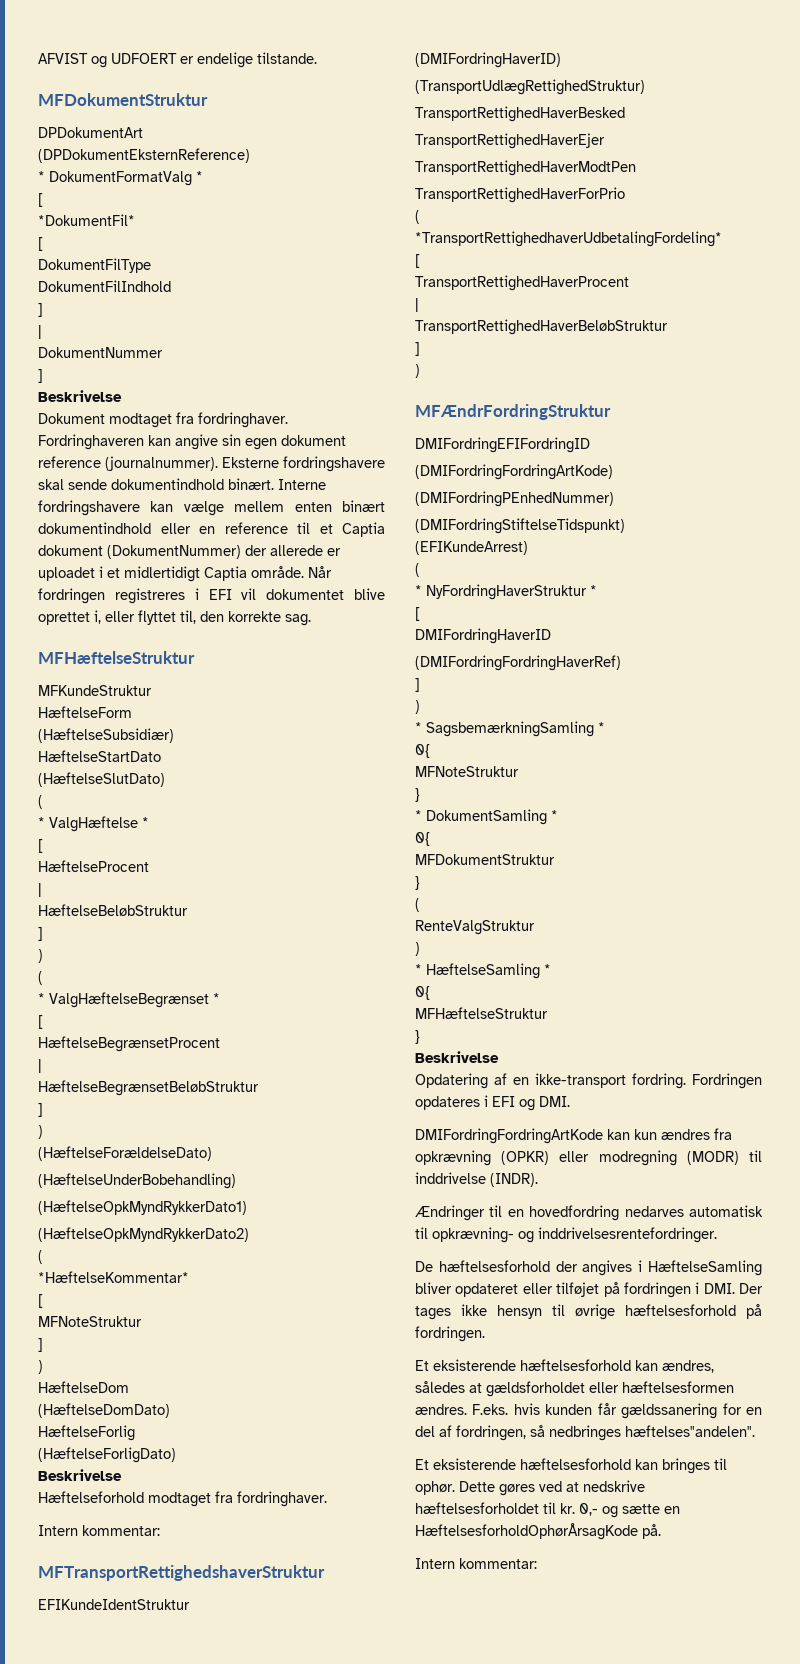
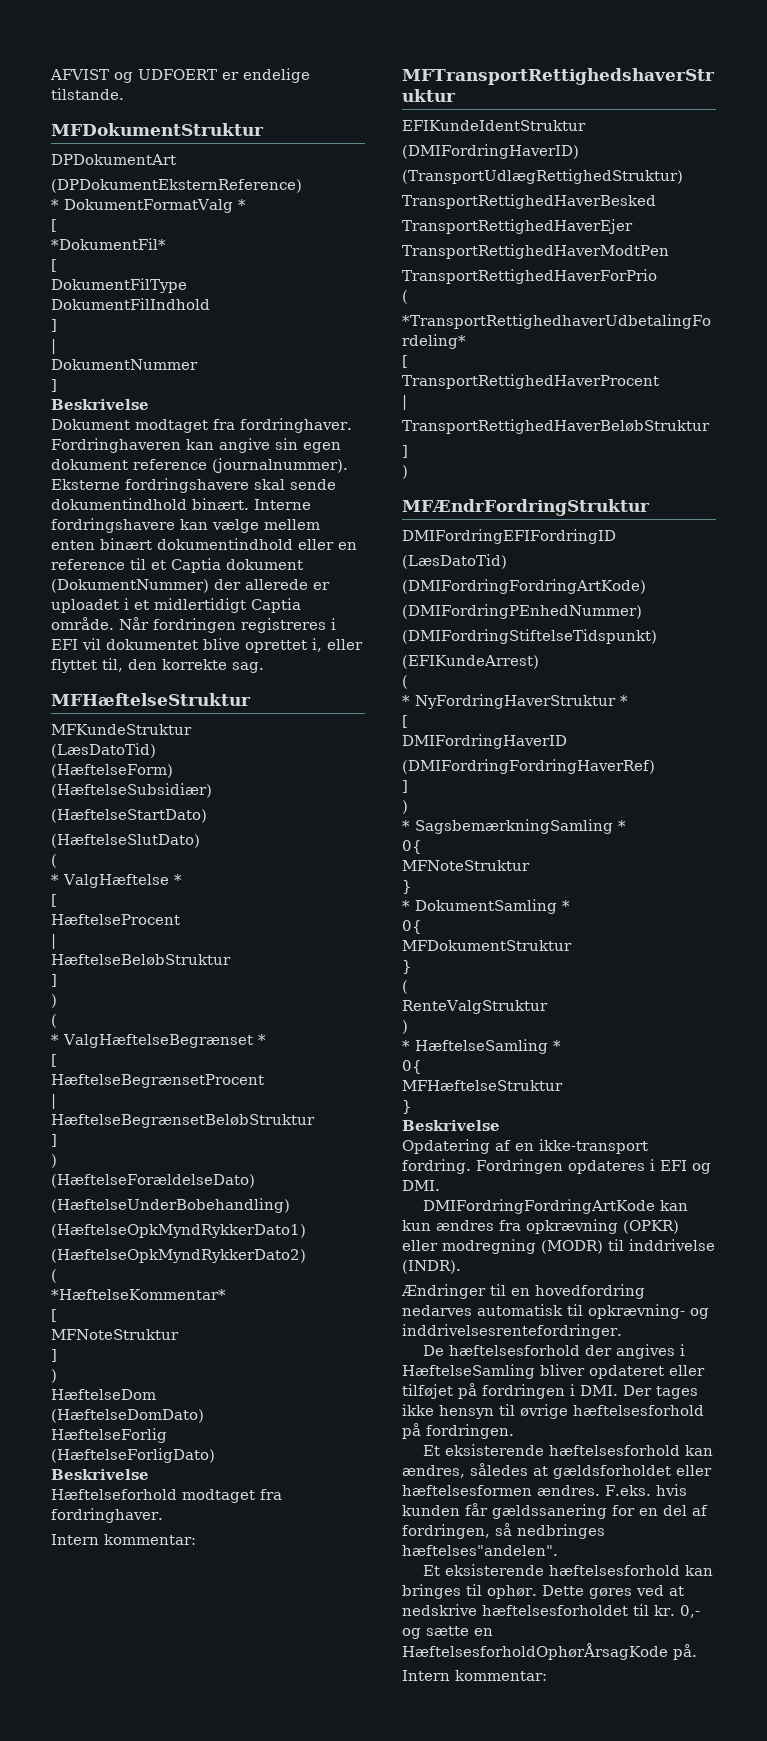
  MFKundeStruktur
- HæftelseForm
+ (LæsDatoTid)
+ (HæftelseForm)
- HæftelseStartDato
+ (HæftelseStartDato)
  DMIFordringEFIFordringID
+ (LæsDatoTid)

